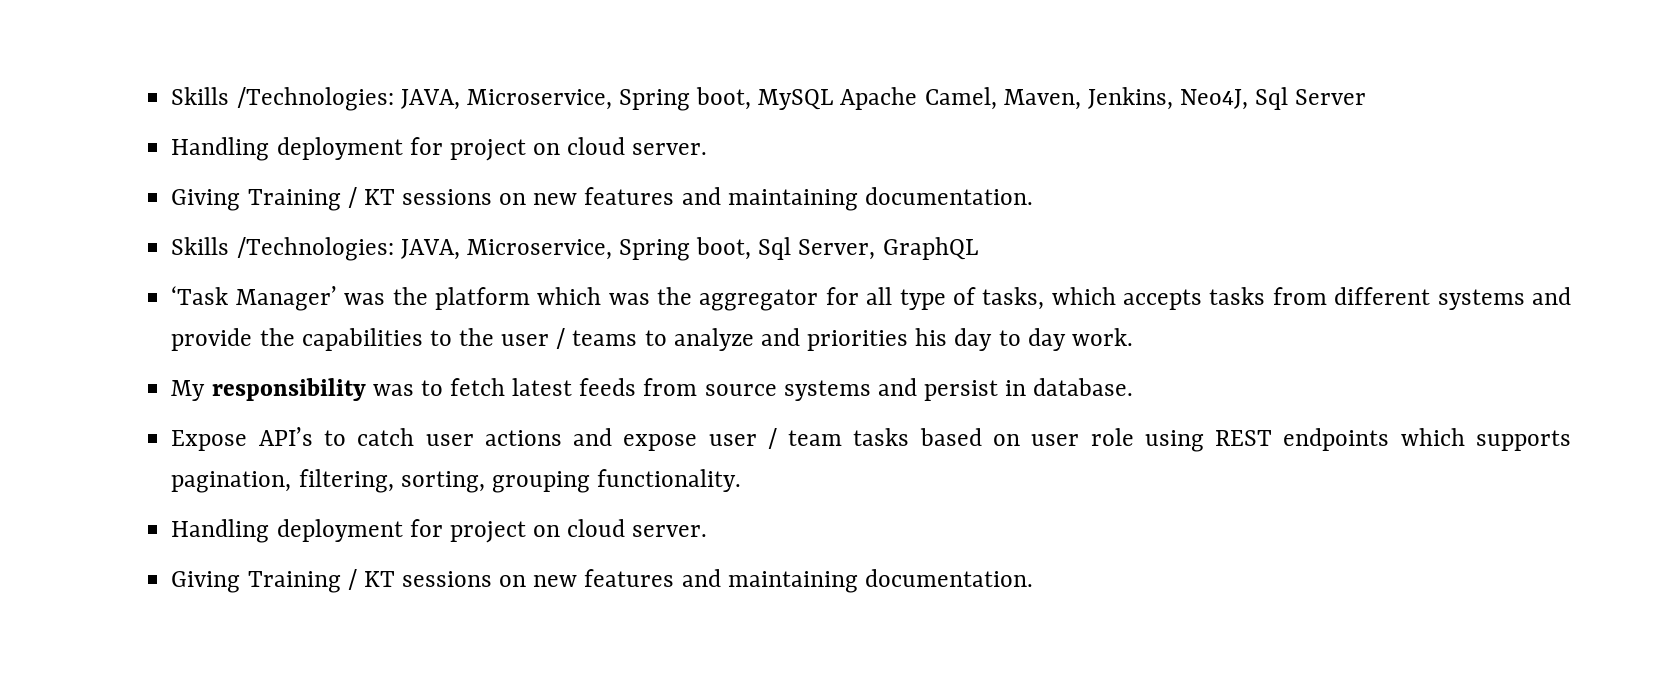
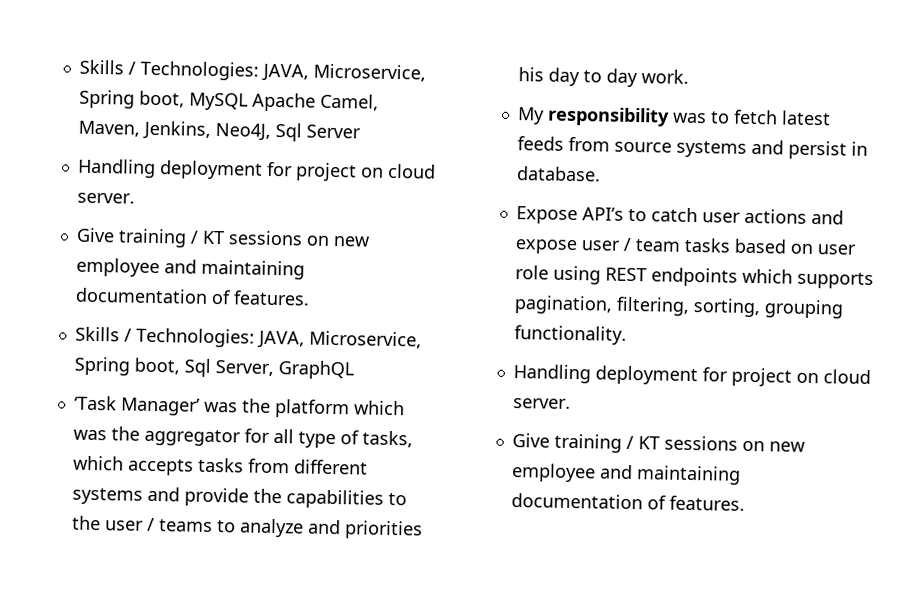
- Skills /Technologies: JAVA, Microservice, Spring boot, MySQL Apache Camel, Maven, Jenkins, Neo4J, Sql Server
+ Skills / Technologies: JAVA, Microservice, Spring boot, MySQL Apache Camel, Maven, Jenkins, Neo4J, Sql Server
  Handling deployment for project on cloud server.
- Giving Training / KT sessions on new features and maintaining documentation.
- Skills /Technologies: JAVA, Microservice, Spring boot, Sql Server, GraphQL
+ Give training / KT sessions on new employee and maintaining documentation of features.
+ Skills / Technologies: JAVA, Microservice, Spring boot, Sql Server, GraphQL
  Expose API’s to catch user actions and expose user / team tasks based on user role using REST endpoints which supports pagination, filtering, sorting, grouping functionality.
  Handling deployment for project on cloud server.
- Giving Training / KT sessions on new features and maintaining documentation.
+ Give training / KT sessions on new employee and maintaining documentation of features.

